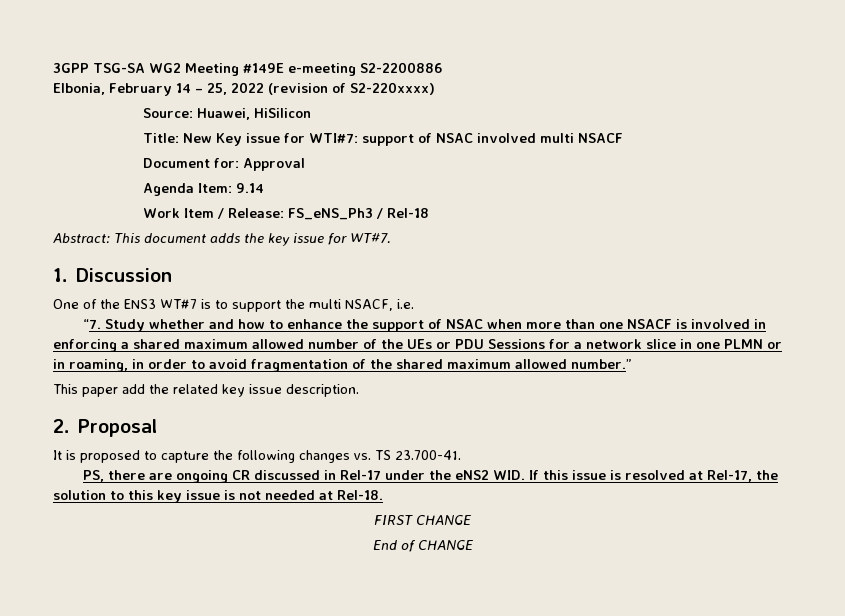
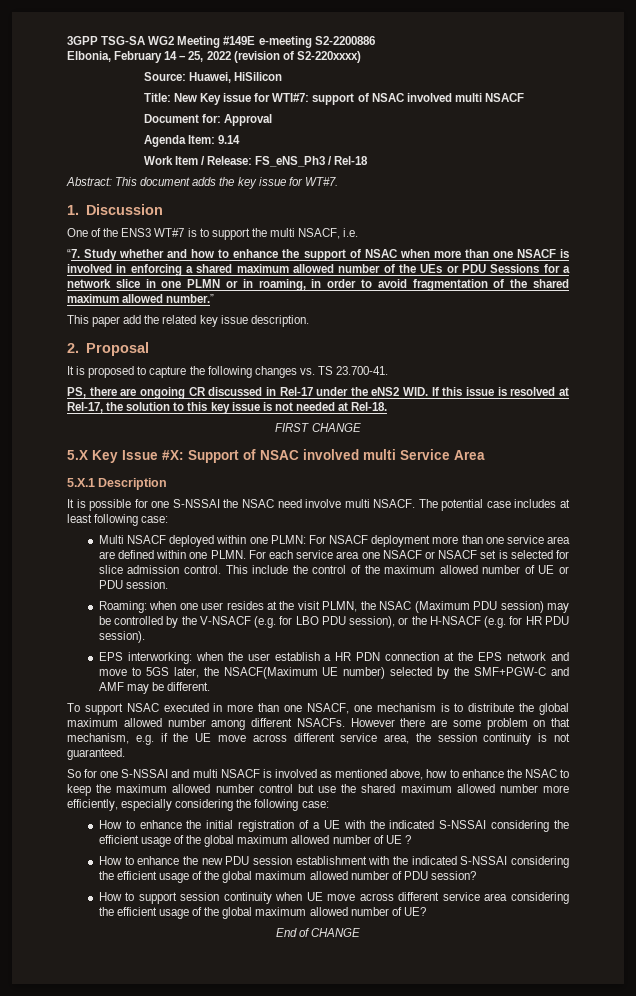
+ 5.X Key Issue #X: Support of NSAC involved multi Service Area
+ 5.X.1 Description
+ It is possible for one S-NSSAI the NSAC need involve multi NSACF. The potential case includes at least following case:
+ Multi NSACF deployed within one PLMN: For NSACF deployment more than one service area are defined within one PLMN. For each service area one NSACF or NSACF set is selected for slice admission control. This include the control of the maximum allowed number of UE or PDU session.
+ Roaming: when one user resides at the visit PLMN, the NSAC (Maximum PDU session) may be controlled by the V-NSACF (e.g. for LBO PDU session), or the H-NSACF (e.g. for HR PDU session).
+ EPS interworking: when the user establish a HR PDN connection at the EPS network and move to 5GS later, the NSACF(Maximum UE number) selected by the SMF+PGW-C and AMF may be different.
+ To support NSAC executed in more than one NSACF, one mechanism is to distribute the global maximum allowed number among different NSACFs. However there are some problem on that mechanism, e.g. if the UE move across different service area, the session continuity is not guaranteed.
+ So for one S-NSSAI and multi NSACF is involved as mentioned above, how to enhance the NSAC to keep the maximum allowed number control but use the shared maximum allowed number more efficiently, especially considering the following case:
+ How to enhance the initial registration of a UE with the indicated S-NSSAI considering the efficient usage of the global maximum allowed number of UE ?
+ How to enhance the new PDU session establishment with the indicated S-NSSAI considering the efficient usage of the global maximum allowed number of PDU session?
+ How to support session continuity when UE move across different service area considering the efficient usage of the global maximum allowed number of UE?

